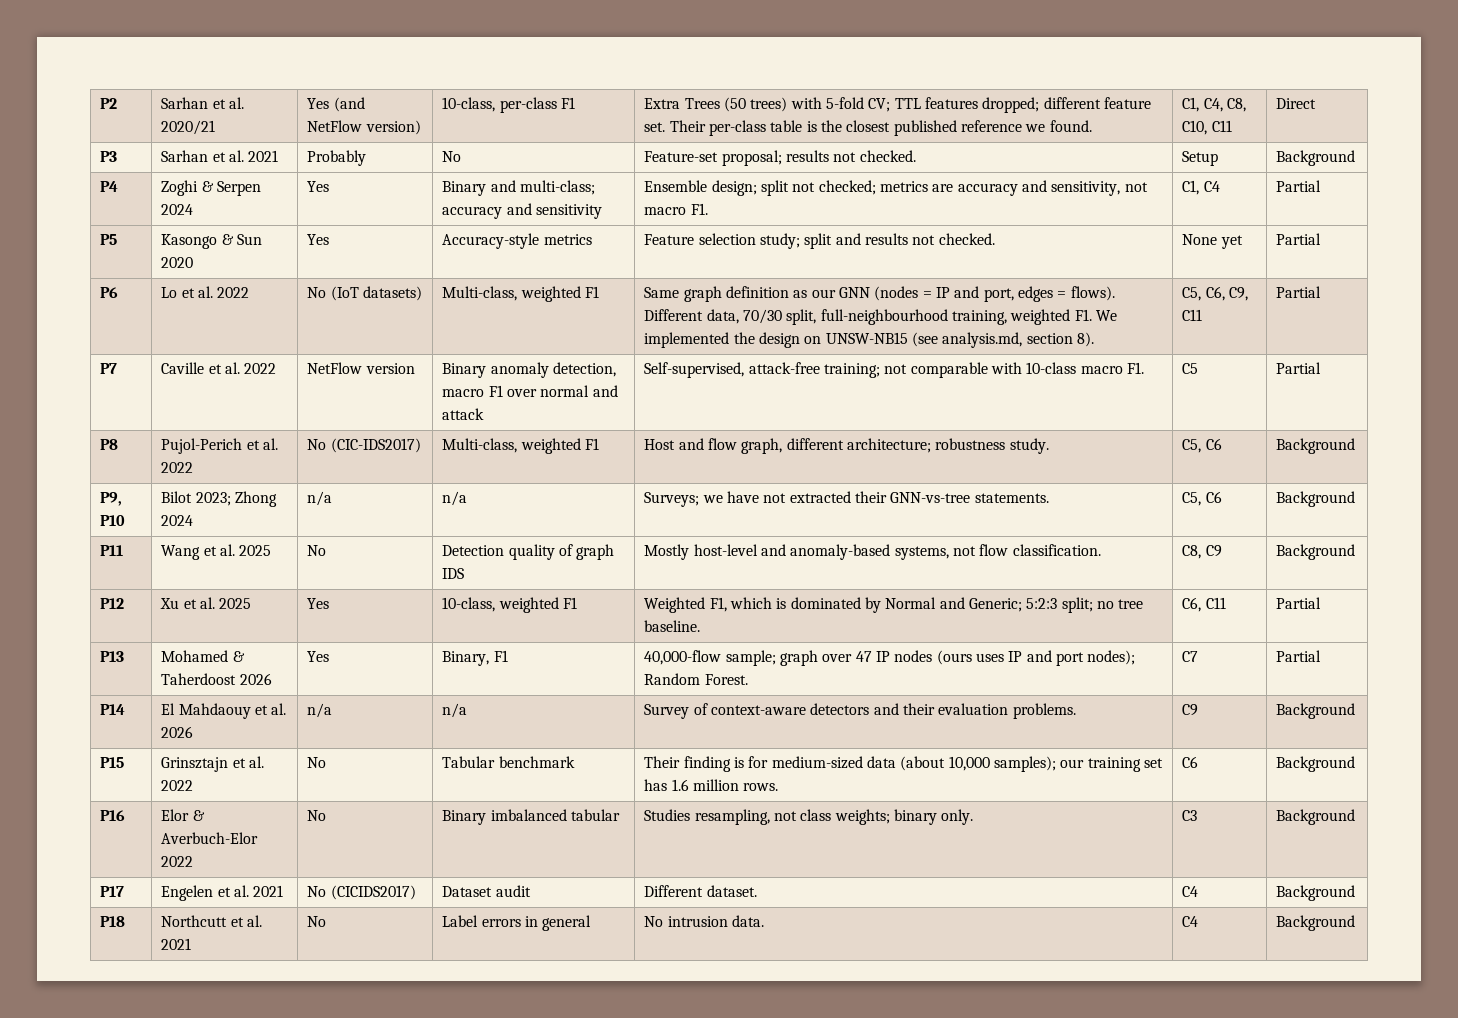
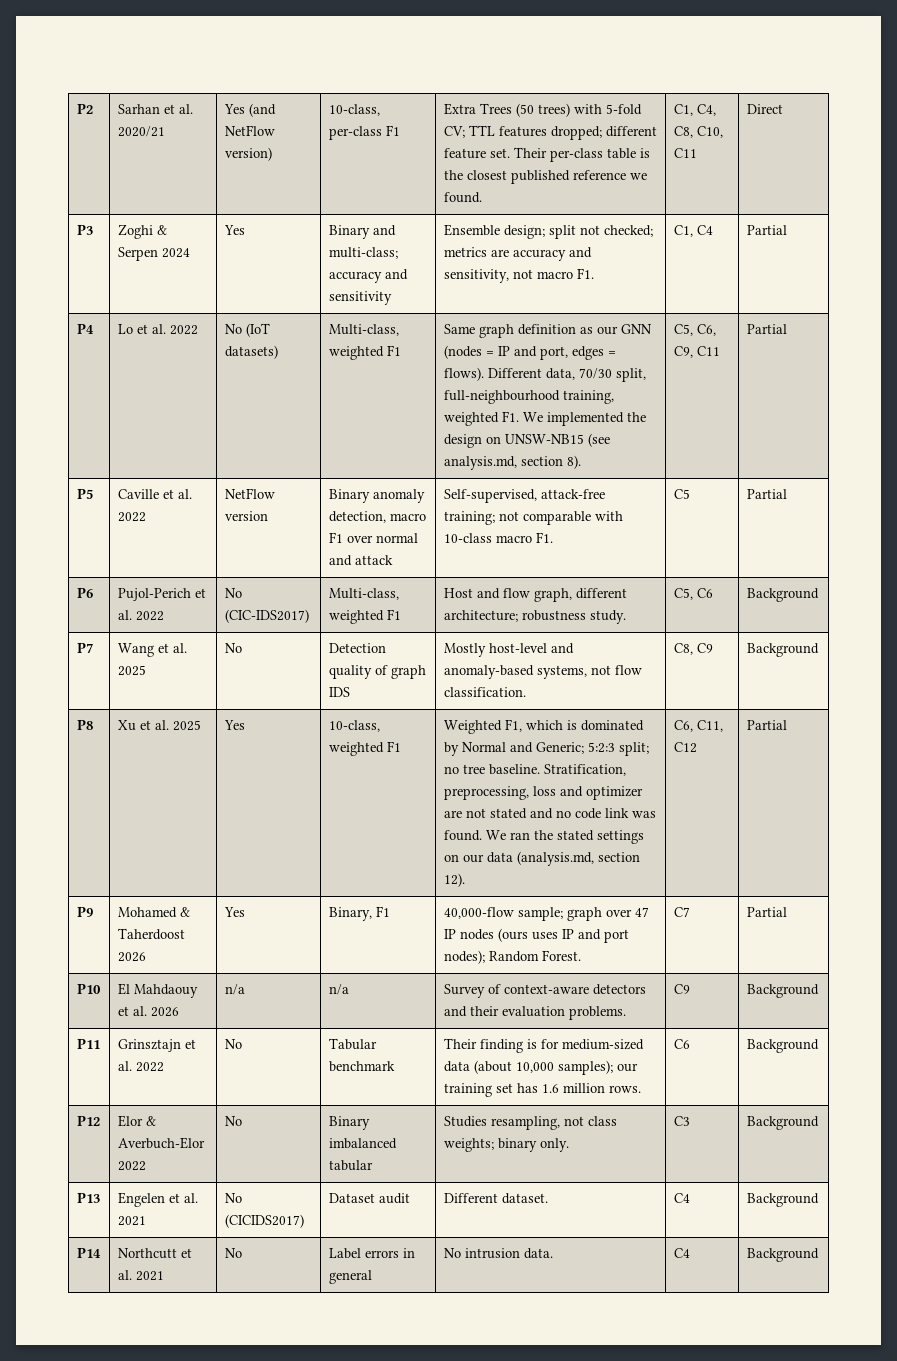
- P3 | Sarhan et al. 2021 | Probably | No | Feature-set proposal; results not checked. | Setup | Background
- P4 | Zoghi & Serpen 2024 | Yes | Binary and multi-class; accuracy and sensitivity | Ensemble design; split not checked; metrics are accuracy and sensitivity, not macro F1. | C1, C4 | Partial
+ P3 | Zoghi & Serpen 2024 | Yes | Binary and multi-class; accuracy and sensitivity | Ensemble design; split not checked; metrics are accuracy and sensitivity, not macro F1. | C1, C4 | Partial
- P5 | Kasongo & Sun 2020 | Yes | Accuracy-style metrics | Feature selection study; split and results not checked. | None yet | Partial
- P6
+ P4
- P7 | Caville et al. 2022 | NetFlow version | Binary anomaly detection, macro F1 over normal and attack | Self-supervised, attack-free training; not comparable with 10-class macro F1. | C5 | Partial
+ P5 | Caville et al. 2022 | NetFlow version | Binary anomaly detection, macro F1 over normal and attack | Self-supervised, attack-free training; not comparable with 10-class macro F1. | C5 | Partial
- P8 | Pujol-Perich et al. 2022 | No (CIC-IDS2017) | Multi-class, weighted F1 | Host and flow graph, different architecture; robustness study. | C5, C6 | Background
+ P6 | Pujol-Perich et al. 2022 | No (CIC-IDS2017) | Multi-class, weighted F1 | Host and flow graph, different architecture; robustness study. | C5, C6 | Background
- P9, P10 | Bilot 2023; Zhong 2024 | n/a | n/a | Surveys; we have not extracted their GNN-vs-tree statements. | C5, C6 | Background
- P11 | Wang et al. 2025 | No | Detection quality of graph IDS | Mostly host-level and anomaly-based systems, not flow classification. | C8, C9 | Background
+ P7 | Wang et al. 2025 | No | Detection quality of graph IDS | Mostly host-level and anomaly-based systems, not flow classification. | C8, C9 | Background
- P12
+ P8
- Weighted F1, which is dominated by Normal and Generic; 5:2:3 split; no tree baseline. | C6, C11 | Partial
- P13 | Mohamed & Taherdoost 2026 | Yes | Binary, F1 | 40,000-flow sample; graph over 47 IP nodes (ours uses IP and port nodes); Random Forest. | C7 | Partial
+ Weighted F1, which is dominated by Normal and Generic; 5:2:3 split; no tree baseline. Stratification, preprocessing, loss and optimizer are not stated and no code link was found. We ran the stated settings on our data (analysis.md, section 12). | C6, C11, C12 | Partial
+ P9 | Mohamed & Taherdoost 2026 | Yes | Binary, F1 | 40,000-flow sample; graph over 47 IP nodes (ours uses IP and port nodes); Random Forest. | C7 | Partial
- P14 | El Mahdaouy et al. 2026 | n/a | n/a | Survey of context-aware detectors and their evaluation problems. | C9 | Background
+ P10 | El Mahdaouy et al. 2026 | n/a | n/a | Survey of context-aware detectors and their evaluation problems. | C9 | Background
- P15 | Grinsztajn et al. 2022 | No | Tabular benchmark | Their finding is for medium-sized data (about 10,000 samples); our training set has 1.6 million rows. | C6 | Background
+ P11 | Grinsztajn et al. 2022 | No | Tabular benchmark | Their finding is for medium-sized data (about 10,000 samples); our training set has 1.6 million rows. | C6 | Background
- P16 | Elor & Averbuch-Elor 2022 | No | Binary imbalanced tabular | Studies resampling, not class weights; binary only. | C3 | Background
+ P12 | Elor & Averbuch-Elor 2022 | No | Binary imbalanced tabular | Studies resampling, not class weights; binary only. | C3 | Background
- P17 | Engelen et al. 2021 | No (CICIDS2017) | Dataset audit | Different dataset. | C4 | Background
+ P13 | Engelen et al. 2021 | No (CICIDS2017) | Dataset audit | Different dataset. | C4 | Background
- P18 | Northcutt et al. 2021 | No | Label errors in general | No intrusion data. | C4 | Background
+ P14 | Northcutt et al. 2021 | No | Label errors in general | No intrusion data. | C4 | Background

